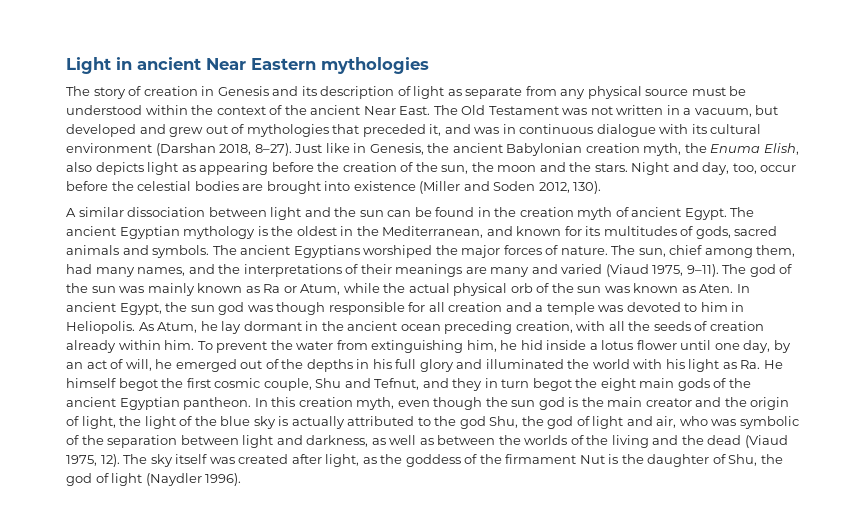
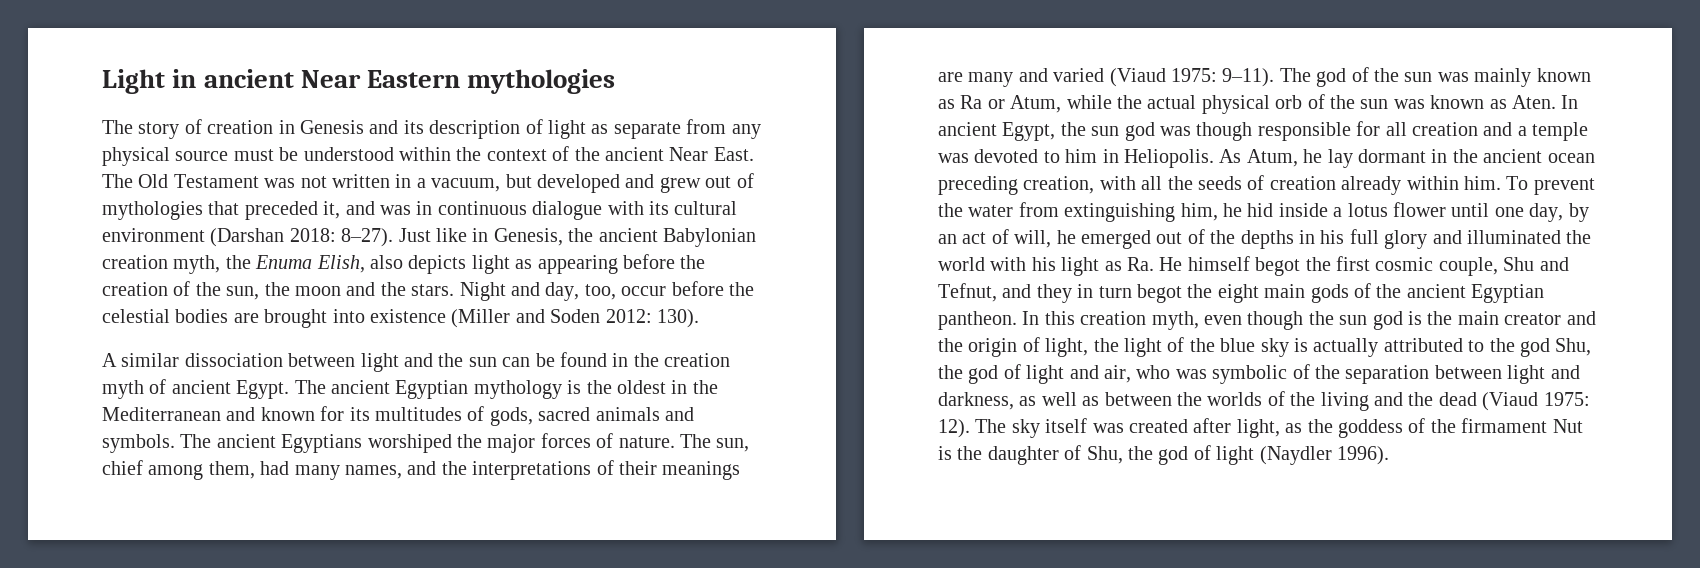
- The Old Testament was not written in a vacuum, but developed and grew out of mythologies that preceded it, and was in continuous dialogue with its cultural environment (Darshan 2018, 8–27).
+ The Old Testament was not written in a vacuum, but developed and grew out of mythologies that preceded it, and was in continuous dialogue with its cultural environment (Darshan 2018: 8–27).
- Night and day, too, occur before the celestial bodies are brought into existence (Miller and Soden 2012, 130).
+ Night and day, too, occur before the celestial bodies are brought into existence (Miller and Soden 2012: 130).
- The ancient Egyptian mythology is the oldest in the Mediterranean, and known for its multitudes of gods, sacred animals and symbols.
+ The ancient Egyptian mythology is the oldest in the Mediterranean and known for its multitudes of gods, sacred animals and symbols.
- The sun, chief among them, had many names, and the interpretations of their meanings are many and varied (Viaud 1975, 9–11).
+ The sun, chief among them, had many names, and the interpretations of their meanings are many and varied (Viaud 1975: 9–11).
- In this creation myth, even though the sun god is the main creator and the origin of light, the light of the blue sky is actually attributed to the god Shu, the god of light and air, who was symbolic of the separation between light and darkness, as well as between the worlds of the living and the dead (Viaud 1975, 12).
+ In this creation myth, even though the sun god is the main creator and the origin of light, the light of the blue sky is actually attributed to the god Shu, the god of light and air, who was symbolic of the separation between light and darkness, as well as between the worlds of the living and the dead (Viaud 1975: 12).

